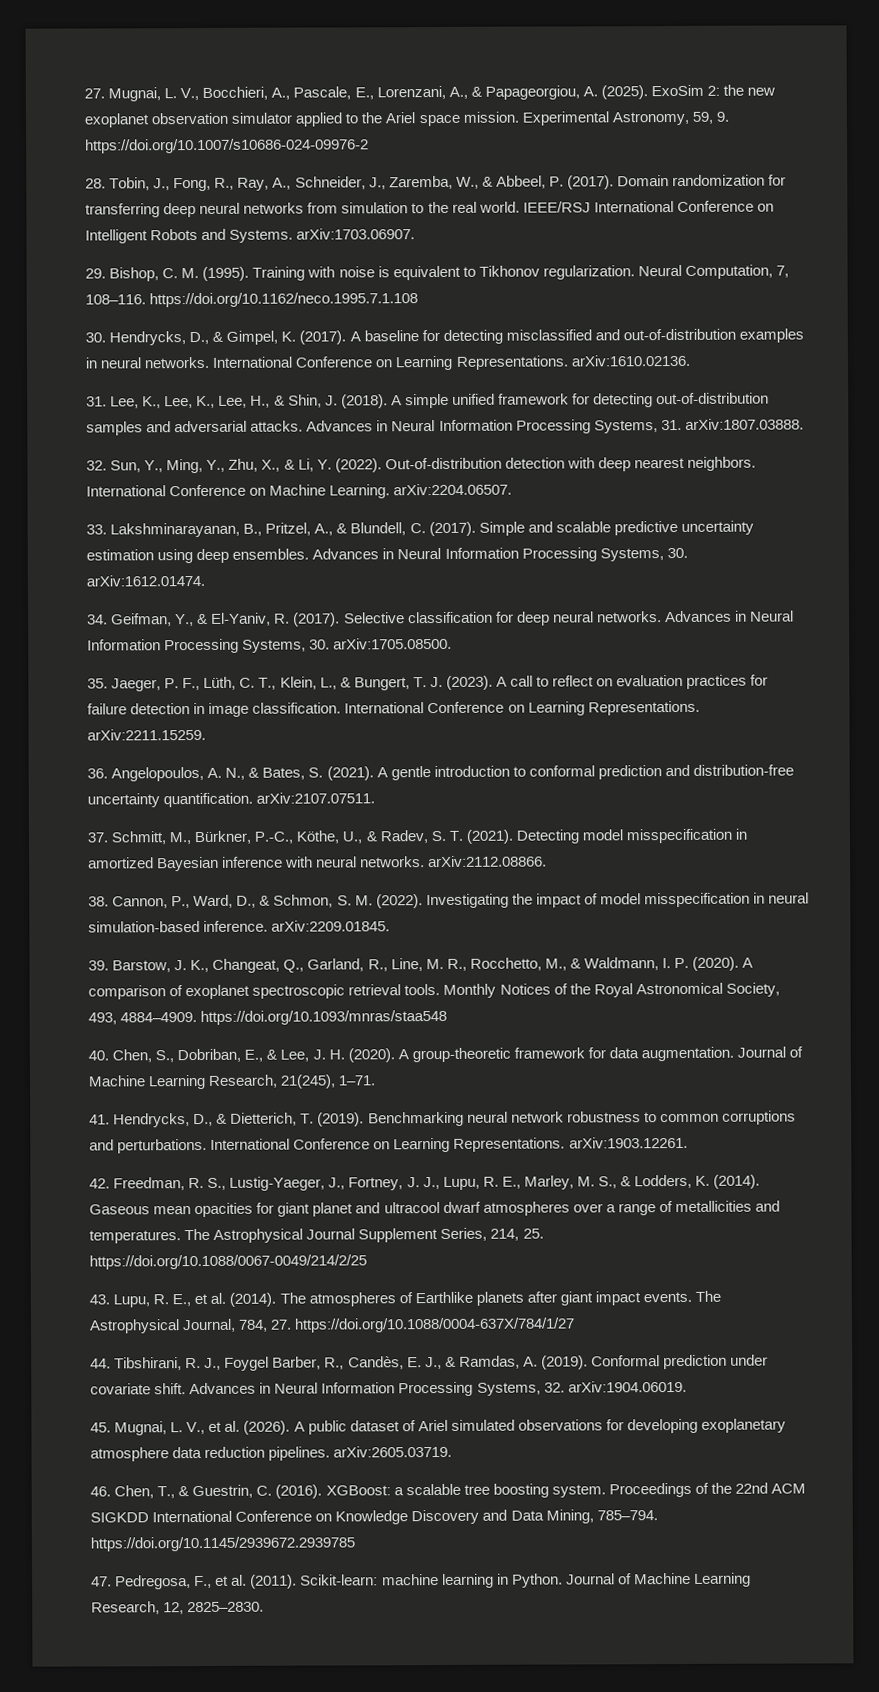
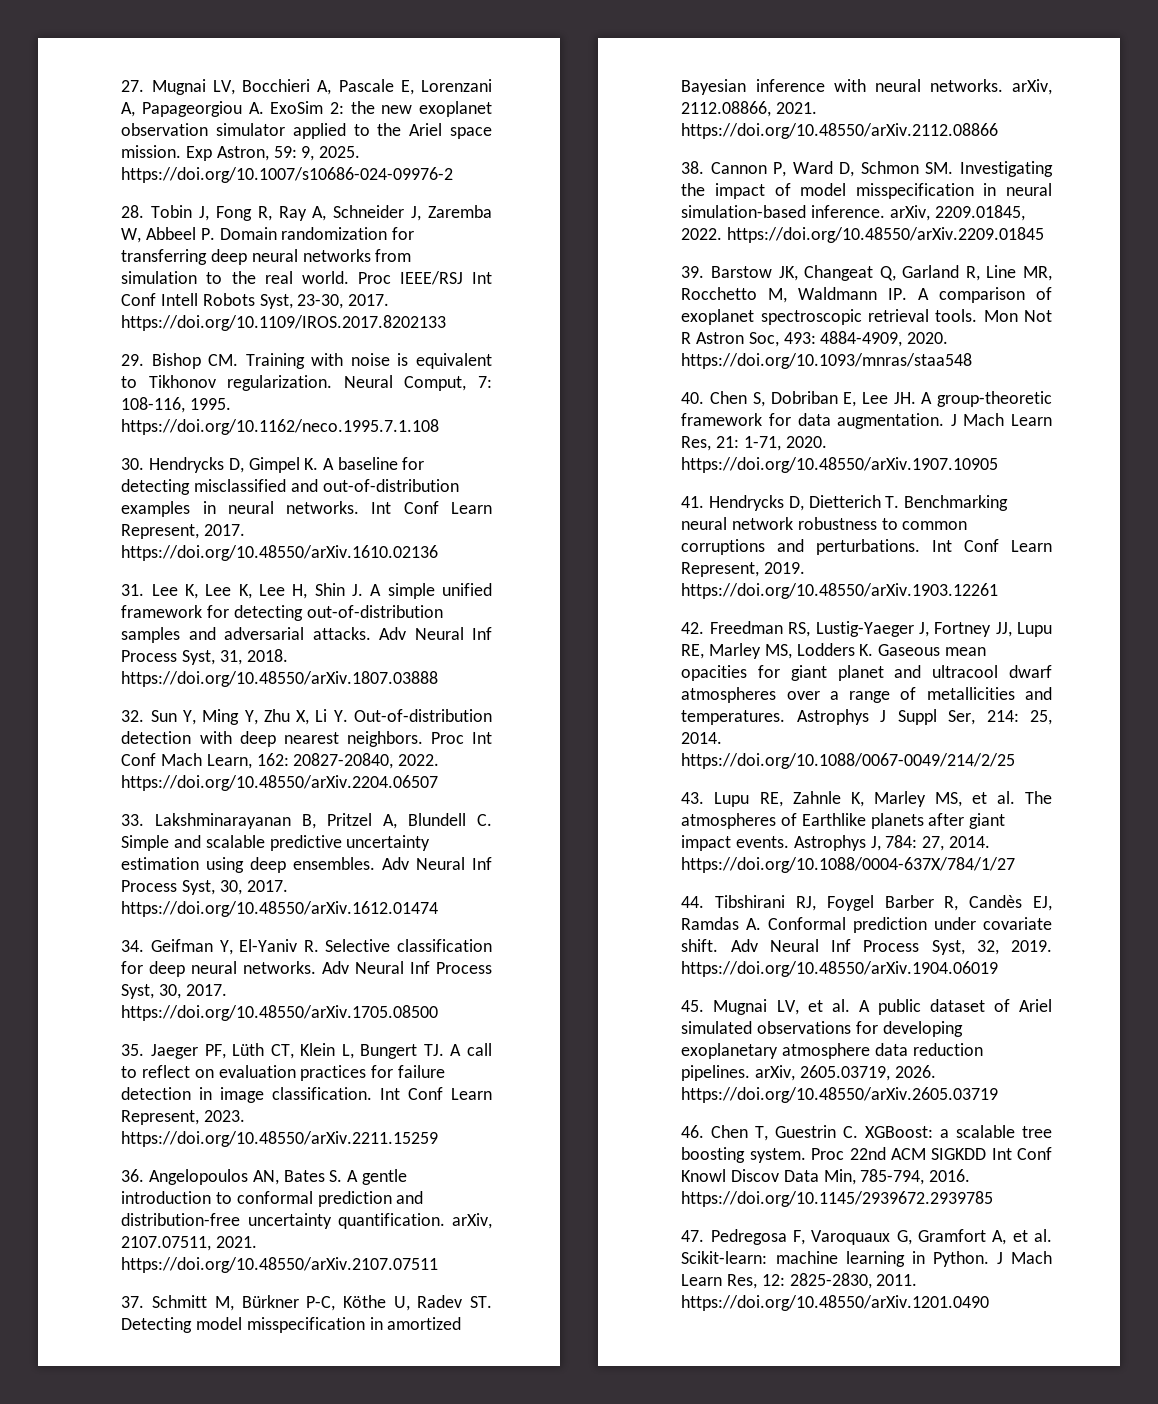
- 27. Mugnai, L. V., Bocchieri, A., Pascale, E., Lorenzani, A., & Papageorgiou, A. (2025). ExoSim 2: the new exoplanet observation simulator applied to the Ariel space mission.
+ 27. Mugnai LV, Bocchieri A, Pascale E, Lorenzani A, Papageorgiou A. ExoSim 2: the new exoplanet observation simulator applied to the Ariel space mission.
- Experimental Astronomy, 59, 9. https://doi.org/10.1007/s10686-024-09976-2
- 28. Tobin, J., Fong, R., Ray, A., Schneider, J., Zaremba, W., & Abbeel, P. (2017). Domain randomization for transferring deep neural networks from simulation to the real world.
+ Exp Astron, 59: 9, 2025. https://doi.org/10.1007/s10686-024-09976-2
+ 28. Tobin J, Fong R, Ray A, Schneider J, Zaremba W, Abbeel P. Domain randomization for transferring deep neural networks from simulation to the real world.
- IEEE/RSJ International Conference on Intelligent Robots and Systems. arXiv:1703.06907.
- 29. Bishop, C. M. (1995). Training with noise is equivalent to Tikhonov regularization.
+ Proc IEEE/RSJ Int Conf Intell Robots Syst, 23-30, 2017. https://doi.org/10.1109/IROS.2017.8202133
+ 29. Bishop CM. Training with noise is equivalent to Tikhonov regularization.
- Neural Computation, 7, 108–116. https://doi.org/10.1162/neco.1995.7.1.108
- 30. Hendrycks, D., & Gimpel, K. (2017). A baseline for detecting misclassified and out-of-distribution examples in neural networks.
+ Neural Comput, 7: 108-116, 1995. https://doi.org/10.1162/neco.1995.7.1.108
+ 30. Hendrycks D, Gimpel K. A baseline for detecting misclassified and out-of-distribution examples in neural networks.
- International Conference on Learning Representations. arXiv:1610.02136.
- 31. Lee, K., Lee, K., Lee, H., & Shin, J. (2018). A simple unified framework for detecting out-of-distribution samples and adversarial attacks.
+ Int Conf Learn Represent, 2017. https://doi.org/10.48550/arXiv.1610.02136
+ 31. Lee K, Lee K, Lee H, Shin J. A simple unified framework for detecting out-of-distribution samples and adversarial attacks.
- Advances in Neural Information Processing Systems, 31. arXiv:1807.03888.
- 32. Sun, Y., Ming, Y., Zhu, X., & Li, Y. (2022). Out-of-distribution detection with deep nearest neighbors.
+ Adv Neural Inf Process Syst, 31, 2018. https://doi.org/10.48550/arXiv.1807.03888
+ 32. Sun Y, Ming Y, Zhu X, Li Y. Out-of-distribution detection with deep nearest neighbors.
- International Conference on Machine Learning. arXiv:2204.06507.
- 33. Lakshminarayanan, B., Pritzel, A., & Blundell, C. (2017). Simple and scalable predictive uncertainty estimation using deep ensembles.
+ Proc Int Conf Mach Learn, 162: 20827-20840, 2022. https://doi.org/10.48550/arXiv.2204.06507
+ 33. Lakshminarayanan B, Pritzel A, Blundell C. Simple and scalable predictive uncertainty estimation using deep ensembles.
- Advances in Neural Information Processing Systems, 30. arXiv:1612.01474.
- 34. Geifman, Y., & El-Yaniv, R. (2017). Selective classification for deep neural networks.
+ Adv Neural Inf Process Syst, 30, 2017. https://doi.org/10.48550/arXiv.1612.01474
+ 34. Geifman Y, El-Yaniv R. Selective classification for deep neural networks.
- Advances in Neural Information Processing Systems, 30. arXiv:1705.08500.
- 35. Jaeger, P. F., Lüth, C. T., Klein, L., & Bungert, T. J. (2023). A call to reflect on evaluation practices for failure detection in image classification.
+ Adv Neural Inf Process Syst, 30, 2017. https://doi.org/10.48550/arXiv.1705.08500
+ 35. Jaeger PF, Lüth CT, Klein L, Bungert TJ. A call to reflect on evaluation practices for failure detection in image classification.
- International Conference on Learning Representations. arXiv:2211.15259.
- 36. Angelopoulos, A. N., & Bates, S. (2021). A gentle introduction to conformal prediction and distribution-free uncertainty quantification. arXiv:2107.07511.
- 37. Schmitt, M., Bürkner, P.-C., Köthe, U., & Radev, S. T. (2021). Detecting model misspecification in amortized Bayesian inference with neural networks. arXiv:2112.08866.
- 38. Cannon, P., Ward, D., & Schmon, S. M. (2022). Investigating the impact of model misspecification in neural simulation-based inference. arXiv:2209.01845.
- 39. Barstow, J. K., Changeat, Q., Garland, R., Line, M. R., Rocchetto, M., & Waldmann, I. P. (2020). A comparison of exoplanet spectroscopic retrieval tools.
+ Int Conf Learn Represent, 2023. https://doi.org/10.48550/arXiv.2211.15259
+ 36. Angelopoulos AN, Bates S. A gentle introduction to conformal prediction and distribution-free uncertainty quantification. arXiv, 2107.07511, 2021. https://doi.org/10.48550/arXiv.2107.07511
+ 37. Schmitt M, Bürkner P-C, Köthe U, Radev ST. Detecting model misspecification in amortized Bayesian inference with neural networks. arXiv, 2112.08866, 2021. https://doi.org/10.48550/arXiv.2112.08866
+ 38. Cannon P, Ward D, Schmon SM. Investigating the impact of model misspecification in neural simulation-based inference. arXiv, 2209.01845, 2022. https://doi.org/10.48550/arXiv.2209.01845
+ 39. Barstow JK, Changeat Q, Garland R, Line MR, Rocchetto M, Waldmann IP. A comparison of exoplanet spectroscopic retrieval tools.
- Monthly Notices of the Royal Astronomical Society, 493, 4884–4909. https://doi.org/10.1093/mnras/staa548
- 40. Chen, S., Dobriban, E., & Lee, J. H. (2020). A group-theoretic framework for data augmentation.
+ Mon Not R Astron Soc, 493: 4884-4909, 2020. https://doi.org/10.1093/mnras/staa548
+ 40. Chen S, Dobriban E, Lee JH. A group-theoretic framework for data augmentation.
- Journal of Machine Learning Research, 21(245), 1–71.
- 41. Hendrycks, D., & Dietterich, T. (2019). Benchmarking neural network robustness to common corruptions and perturbations.
+ J Mach Learn Res, 21: 1-71, 2020. https://doi.org/10.48550/arXiv.1907.10905
+ 41. Hendrycks D, Dietterich T. Benchmarking neural network robustness to common corruptions and perturbations.
- International Conference on Learning Representations. arXiv:1903.12261.
- 42. Freedman, R. S., Lustig-Yaeger, J., Fortney, J. J., Lupu, R. E., Marley, M. S., & Lodders, K. (2014). Gaseous mean opacities for giant planet and ultracool dwarf atmospheres over a range of metallicities and temperatures.
+ Int Conf Learn Represent, 2019. https://doi.org/10.48550/arXiv.1903.12261
+ 42. Freedman RS, Lustig-Yaeger J, Fortney JJ, Lupu RE, Marley MS, Lodders K. Gaseous mean opacities for giant planet and ultracool dwarf atmospheres over a range of metallicities and temperatures.
- The Astrophysical Journal Supplement Series, 214, 25. https://doi.org/10.1088/0067-0049/214/2/25
- 43. Lupu, R. E., et al. (2014). The atmospheres of Earthlike planets after giant impact events.
+ Astrophys J Suppl Ser, 214: 25, 2014. https://doi.org/10.1088/0067-0049/214/2/25
+ 43. Lupu RE, Zahnle K, Marley MS, et al. The atmospheres of Earthlike planets after giant impact events.
- The Astrophysical Journal, 784, 27. https://doi.org/10.1088/0004-637X/784/1/27
- 44. Tibshirani, R. J., Foygel Barber, R., Candès, E. J., & Ramdas, A. (2019). Conformal prediction under covariate shift.
+ Astrophys J, 784: 27, 2014. https://doi.org/10.1088/0004-637X/784/1/27
+ 44. Tibshirani RJ, Foygel Barber R, Candès EJ, Ramdas A. Conformal prediction under covariate shift.
- Advances in Neural Information Processing Systems, 32. arXiv:1904.06019.
- 45. Mugnai, L. V., et al. (2026). A public dataset of Ariel simulated observations for developing exoplanetary atmosphere data reduction pipelines. arXiv:2605.03719.
- 46. Chen, T., & Guestrin, C. (2016). XGBoost: a scalable tree boosting system.
+ Adv Neural Inf Process Syst, 32, 2019. https://doi.org/10.48550/arXiv.1904.06019
+ 45. Mugnai LV, et al. A public dataset of Ariel simulated observations for developing exoplanetary atmosphere data reduction pipelines. arXiv, 2605.03719, 2026. https://doi.org/10.48550/arXiv.2605.03719
+ 46. Chen T, Guestrin C. XGBoost: a scalable tree boosting system.
- Proceedings of the 22nd ACM SIGKDD International Conference on Knowledge Discovery and Data Mining, 785–794. https://doi.org/10.1145/2939672.2939785
- 47. Pedregosa, F., et al. (2011). Scikit-learn: machine learning in Python.
+ Proc 22nd ACM SIGKDD Int Conf Knowl Discov Data Min, 785-794, 2016. https://doi.org/10.1145/2939672.2939785
+ 47. Pedregosa F, Varoquaux G, Gramfort A, et al. Scikit-learn: machine learning in Python.
- Journal of Machine Learning Research, 12, 2825–2830.
+ J Mach Learn Res, 12: 2825-2830, 2011. https://doi.org/10.48550/arXiv.1201.0490

